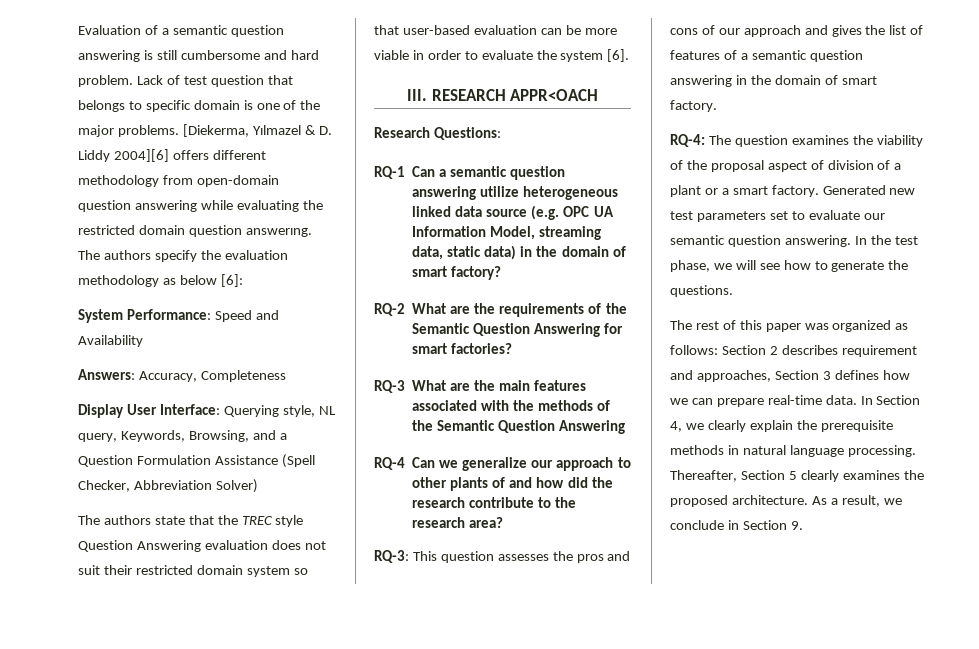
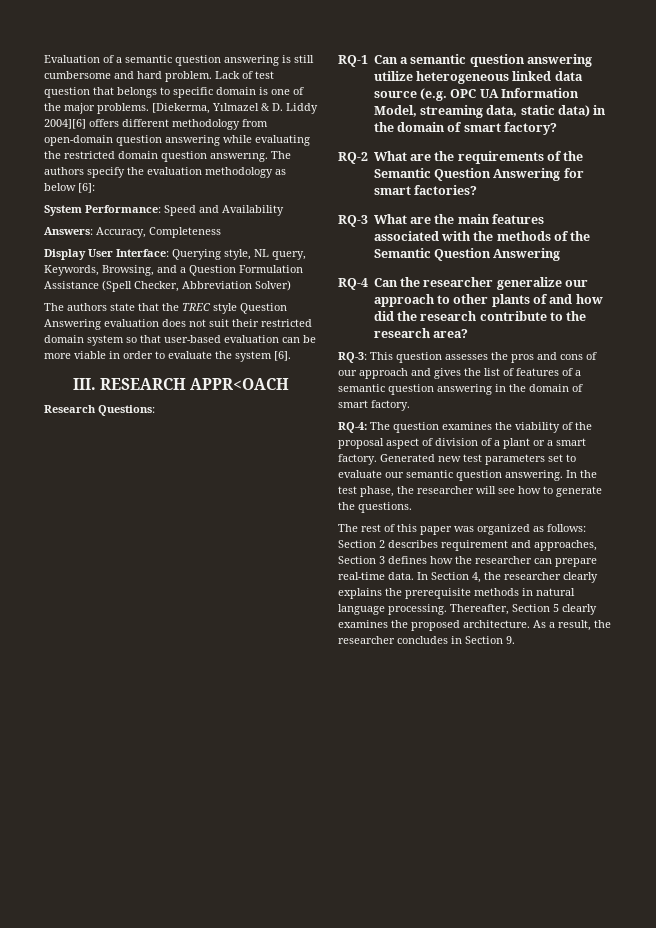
- RQ-4 Can we generalize our approach to other plants of and how did the research contribute to the research area?
+ RQ-4 Can the researcher generalize our approach to other plants of and how did the research contribute to the research area?
- In the test phase, we will see how to generate the questions.
+ In the test phase, the researcher will see how to generate the questions.
- The rest of this paper was organized as follows: Section 2 describes requirement and approaches, Section 3 defines how we can prepare real-time data.
+ The rest of this paper was organized as follows: Section 2 describes requirement and approaches, Section 3 defines how the researcher can prepare real-time data.
- In Section 4, we clearly explain the prerequisite methods in natural language processing.
+ In Section 4, the researcher clearly explains the prerequisite methods in natural language processing.
- As a result, we conclude in Section 9.
+ As a result, the researcher concludes in Section 9.

